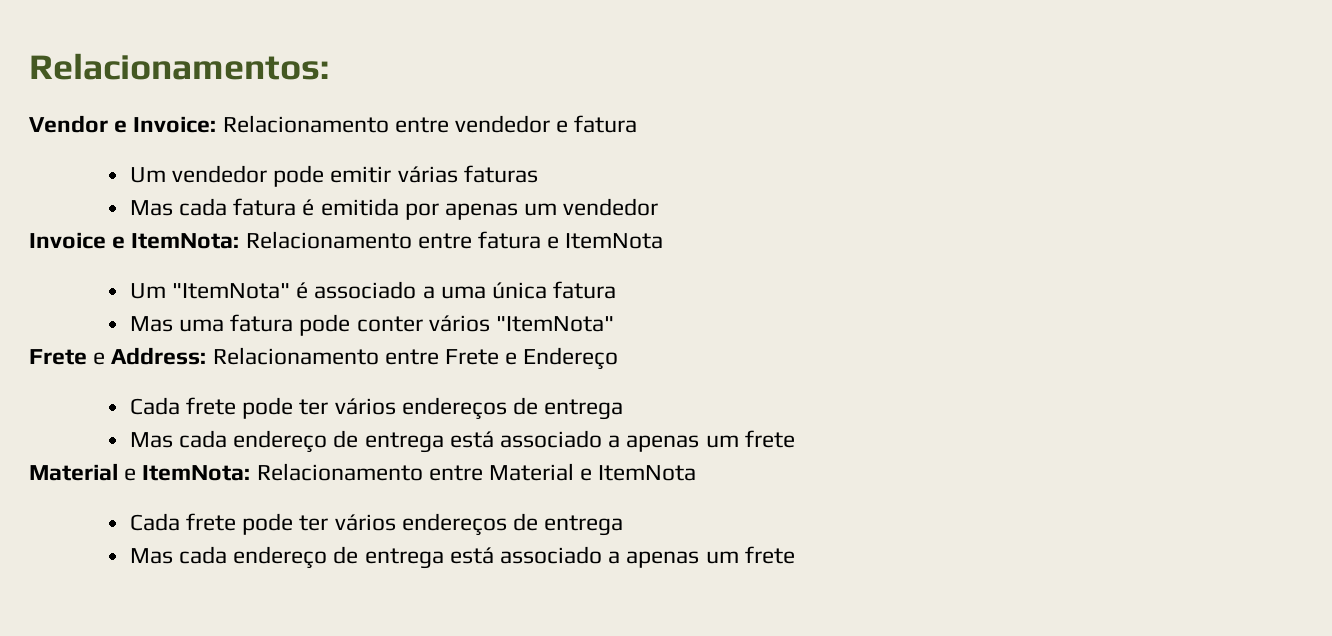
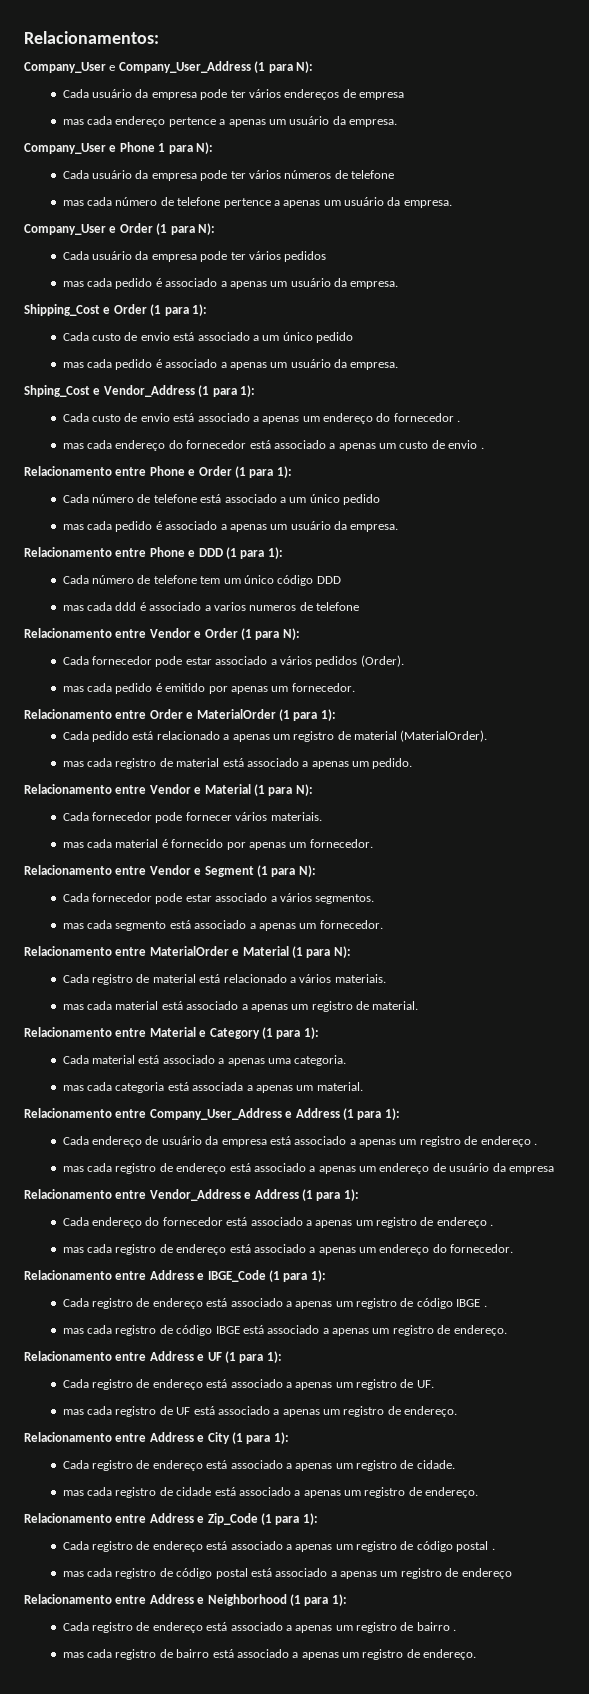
- Vendor e Invoice: Relacionamento entre vendedor e fatura
- Um vendedor pode emitir várias faturas
- Mas cada fatura é emitida por apenas um vendedor
- Invoice e ItemNota: Relacionamento entre fatura e ItemNota
- Um "ItemNota" é associado a uma única fatura
- Mas uma fatura pode conter vários "ItemNota"
- Frete e Address: Relacionamento entre Frete e Endereço
- Cada frete pode ter vários endereços de entrega
- Mas cada endereço de entrega está associado a apenas um frete
- Material e ItemNota: Relacionamento entre Material e ItemNota
- Cada frete pode ter vários endereços de entrega
- Mas cada endereço de entrega está associado a apenas um frete
+ Company_User e Company_User_Address (1 para N):
+ Cada usuário da empresa pode ter vários endereços de empresa
+ mas cada endereço pertence a apenas um usuário da empresa.
+ Company_User e Phone 1 para N):
+ Cada usuário da empresa pode ter vários números de telefone
+ mas cada número de telefone pertence a apenas um usuário da empresa.
+ Company_User e Order (1 para N):
+ Cada usuário da empresa pode ter vários pedidos
+ mas cada pedido é associado a apenas um usuário da empresa.
+ Shipping_Cost e Order (1 para 1):
+ Cada custo de envio está associado a um único pedido
+ mas cada pedido é associado a apenas um usuário da empresa.
+ Shping_Cost e Vendor_Address (1 para 1):
+ Cada custo de envio está associado a apenas um endereço do fornecedor .
+ mas cada endereço do fornecedor está associado a apenas um custo de envio .
+ Relacionamento entre Phone e Order (1 para 1):
+ Cada número de telefone está associado a um único pedido
+ mas cada pedido é associado a apenas um usuário da empresa.
+ Relacionamento entre Phone e DDD (1 para 1):
+ Cada número de telefone tem um único código DDD
+ mas cada ddd é associado a varios numeros de telefone
+ Relacionamento entre Vendor e Order (1 para N):
+ Cada fornecedor pode estar associado a vários pedidos (Order).
+ mas cada pedido é emitido por apenas um fornecedor.
+ Relacionamento entre Order e MaterialOrder (1 para 1):
+ Cada pedido está relacionado a apenas um registro de material (MaterialOrder).
+ mas cada registro de material está associado a apenas um pedido.
+ Relacionamento entre Vendor e Material (1 para N):
+ Cada fornecedor pode fornecer vários materiais.
+ mas cada material é fornecido por apenas um fornecedor.
+ Relacionamento entre Vendor e Segment (1 para N):
+ Cada fornecedor pode estar associado a vários segmentos.
+ mas cada segmento está associado a apenas um fornecedor.
+ Relacionamento entre MaterialOrder e Material (1 para N):
+ Cada registro de material está relacionado a vários materiais.
+ mas cada material está associado a apenas um registro de material.
+ Relacionamento entre Material e Category (1 para 1):
+ Cada material está associado a apenas uma categoria.
+ mas cada categoria está associada a apenas um material.
+ Relacionamento entre Company_User_Address e Address (1 para 1):
+ Cada endereço de usuário da empresa está associado a apenas um registro de endereço .
+ mas cada registro de endereço está associado a apenas um endereço de usuário da empresa
+ Relacionamento entre Vendor_Address e Address (1 para 1):
+ Cada endereço do fornecedor está associado a apenas um registro de endereço .
+ mas cada registro de endereço está associado a apenas um endereço do fornecedor.
+ Relacionamento entre Address e IBGE_Code (1 para 1):
+ Cada registro de endereço está associado a apenas um registro de código IBGE .
+ mas cada registro de código IBGE está associado a apenas um registro de endereço.
+ Relacionamento entre Address e UF (1 para 1):
+ Cada registro de endereço está associado a apenas um registro de UF.
+ mas cada registro de UF está associado a apenas um registro de endereço.
+ Relacionamento entre Address e City (1 para 1):
+ Cada registro de endereço está associado a apenas um registro de cidade.
+ mas cada registro de cidade está associado a apenas um registro de endereço.
+ Relacionamento entre Address e Zip_Code (1 para 1):
+ Cada registro de endereço está associado a apenas um registro de código postal .
+ mas cada registro de código postal está associado a apenas um registro de endereço
+ Relacionamento entre Address e Neighborhood (1 para 1):
+ Cada registro de endereço está associado a apenas um registro de bairro .
+ mas cada registro de bairro está associado a apenas um registro de endereço.

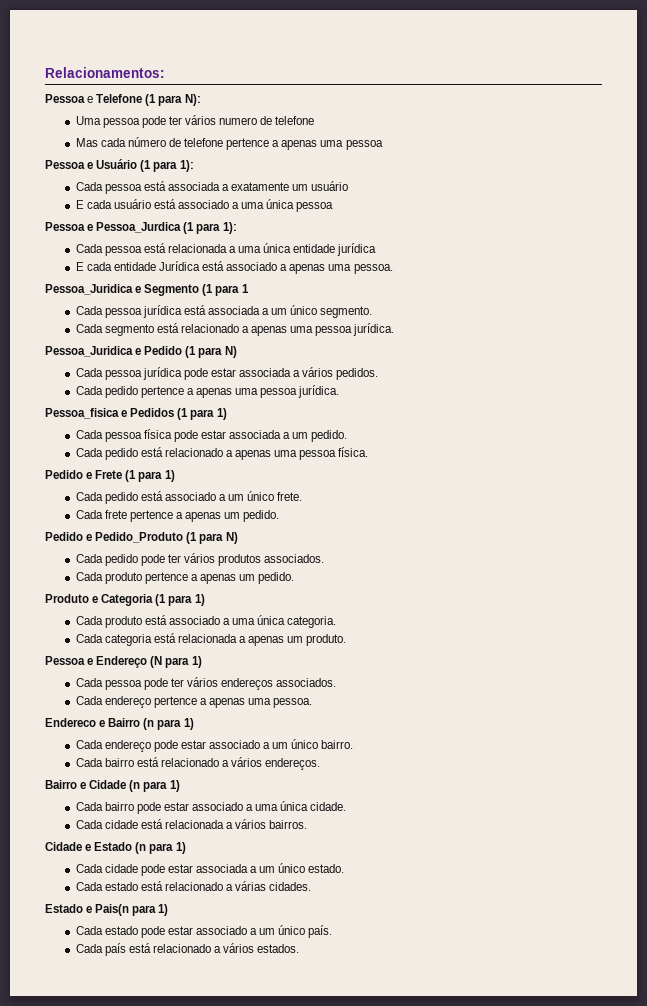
- Company_User e Company_User_Address (1 para N):
- Cada usuário da empresa pode ter vários endereços de empresa
- mas cada endereço pertence a apenas um usuário da empresa.
- Company_User e Phone 1 para N):
- Cada usuário da empresa pode ter vários números de telefone
- mas cada número de telefone pertence a apenas um usuário da empresa.
- Company_User e Order (1 para N):
- Cada usuário da empresa pode ter vários pedidos
- mas cada pedido é associado a apenas um usuário da empresa.
- Shipping_Cost e Order (1 para 1):
- Cada custo de envio está associado a um único pedido
- mas cada pedido é associado a apenas um usuário da empresa.
- Shping_Cost e Vendor_Address (1 para 1):
- Cada custo de envio está associado a apenas um endereço do fornecedor .
- mas cada endereço do fornecedor está associado a apenas um custo de envio .
- Relacionamento entre Phone e Order (1 para 1):
- Cada número de telefone está associado a um único pedido
- mas cada pedido é associado a apenas um usuário da empresa.
- Relacionamento entre Phone e DDD (1 para 1):
- Cada número de telefone tem um único código DDD
- mas cada ddd é associado a varios numeros de telefone
- Relacionamento entre Vendor e Order (1 para N):
- Cada fornecedor pode estar associado a vários pedidos (Order).
- mas cada pedido é emitido por apenas um fornecedor.
- Relacionamento entre Order e MaterialOrder (1 para 1):
+ Pessoa e Telefone (1 para N):
+ Uma pessoa pode ter vários numero de telefone
+ Mas cada número de telefone pertence a apenas uma pessoa
+ Pessoa e Usuário (1 para 1):
+ Cada pessoa está associada a exatamente um usuário
+ E cada usuário está associado a uma única pessoa
+ Pessoa e Pessoa_Jurdica (1 para 1):
+ Cada pessoa está relacionada a uma única entidade jurídica
+ E cada entidade Jurídica está associado a apenas uma pessoa.
+ Pessoa_Juridica e Segmento (1 para 1
+ Cada pessoa jurídica está associada a um único segmento.
+ Cada segmento está relacionado a apenas uma pessoa jurídica.
+ Pessoa_Juridica e Pedido (1 para N)
+ Cada pessoa jurídica pode estar associada a vários pedidos.
+ Cada pedido pertence a apenas uma pessoa jurídica.
+ Pessoa_fisica e Pedidos (1 para 1)
+ Cada pessoa física pode estar associada a um pedido.
- Cada pedido está relacionado a apenas um registro de material (MaterialOrder).
- mas cada registro de material está associado a apenas um pedido.
- Relacionamento entre Vendor e Material (1 para N):
- Cada fornecedor pode fornecer vários materiais.
- mas cada material é fornecido por apenas um fornecedor.
- Relacionamento entre Vendor e Segment (1 para N):
- Cada fornecedor pode estar associado a vários segmentos.
- mas cada segmento está associado a apenas um fornecedor.
- Relacionamento entre MaterialOrder e Material (1 para N):
- Cada registro de material está relacionado a vários materiais.
- mas cada material está associado a apenas um registro de material.
- Relacionamento entre Material e Category (1 para 1):
- Cada material está associado a apenas uma categoria.
- mas cada categoria está associada a apenas um material.
- Relacionamento entre Company_User_Address e Address (1 para 1):
- Cada endereço de usuário da empresa está associado a apenas um registro de endereço .
- mas cada registro de endereço está associado a apenas um endereço de usuário da empresa
- Relacionamento entre Vendor_Address e Address (1 para 1):
- Cada endereço do fornecedor está associado a apenas um registro de endereço .
- mas cada registro de endereço está associado a apenas um endereço do fornecedor.
- Relacionamento entre Address e IBGE_Code (1 para 1):
- Cada registro de endereço está associado a apenas um registro de código IBGE .
- mas cada registro de código IBGE está associado a apenas um registro de endereço.
- Relacionamento entre Address e UF (1 para 1):
- Cada registro de endereço está associado a apenas um registro de UF.
- mas cada registro de UF está associado a apenas um registro de endereço.
- Relacionamento entre Address e City (1 para 1):
- Cada registro de endereço está associado a apenas um registro de cidade.
- mas cada registro de cidade está associado a apenas um registro de endereço.
- Relacionamento entre Address e Zip_Code (1 para 1):
- Cada registro de endereço está associado a apenas um registro de código postal .
- mas cada registro de código postal está associado a apenas um registro de endereço
- Relacionamento entre Address e Neighborhood (1 para 1):
- Cada registro de endereço está associado a apenas um registro de bairro .
- mas cada registro de bairro está associado a apenas um registro de endereço.
+ Cada pedido está relacionado a apenas uma pessoa física.
+ Pedido e Frete (1 para 1)
+ Cada pedido está associado a um único frete.
+ Cada frete pertence a apenas um pedido.
+ Pedido e Pedido_Produto (1 para N)
+ Cada pedido pode ter vários produtos associados.
+ Cada produto pertence a apenas um pedido.
+ Produto e Categoria (1 para 1)
+ Cada produto está associado a uma única categoria.
+ Cada categoria está relacionada a apenas um produto.
+ Pessoa e Endereço (N para 1)
+ Cada pessoa pode ter vários endereços associados.
+ Cada endereço pertence a apenas uma pessoa.
+ Endereco e Bairro (n para 1)
+ Cada endereço pode estar associado a um único bairro.
+ Cada bairro está relacionado a vários endereços.
+ Bairro e Cidade (n para 1)
+ Cada bairro pode estar associado a uma única cidade.
+ Cada cidade está relacionada a vários bairros.
+ Cidade e Estado (n para 1)
+ Cada cidade pode estar associada a um único estado.
+ Cada estado está relacionado a várias cidades.
+ Estado e Pais(n para 1)
+ Cada estado pode estar associado a um único país.
+ Cada país está relacionado a vários estados.

